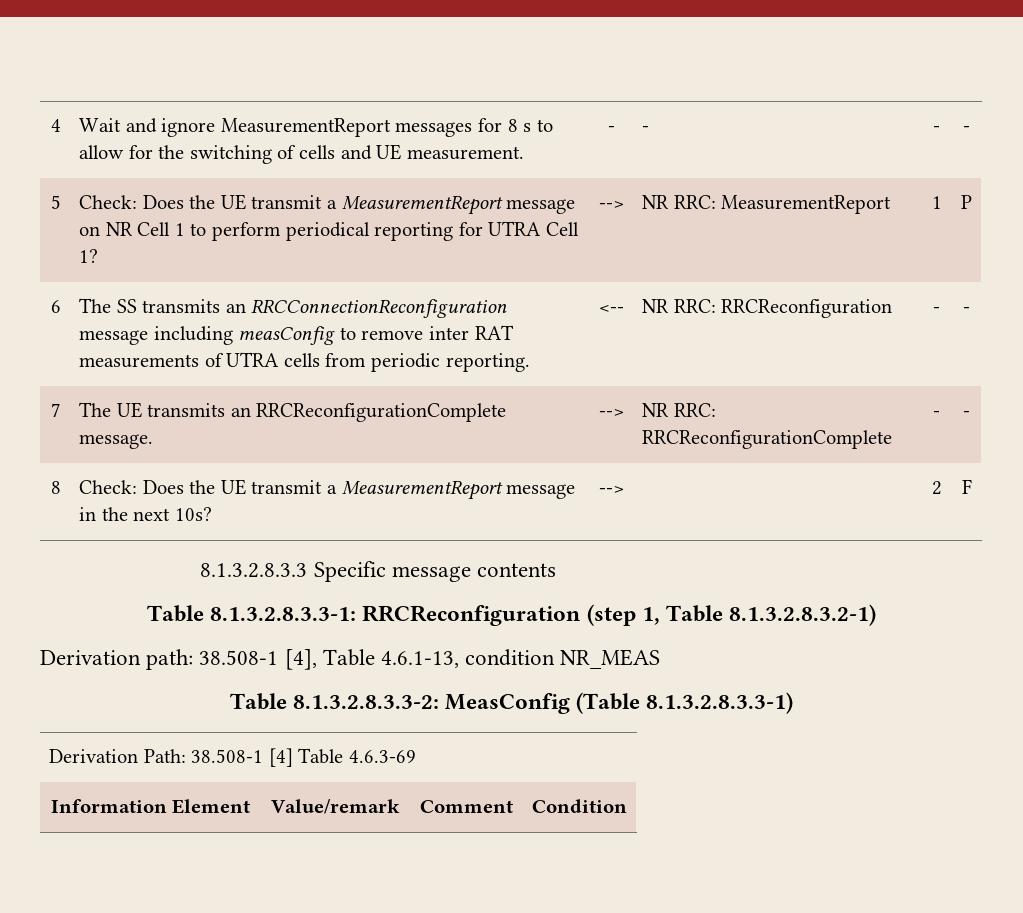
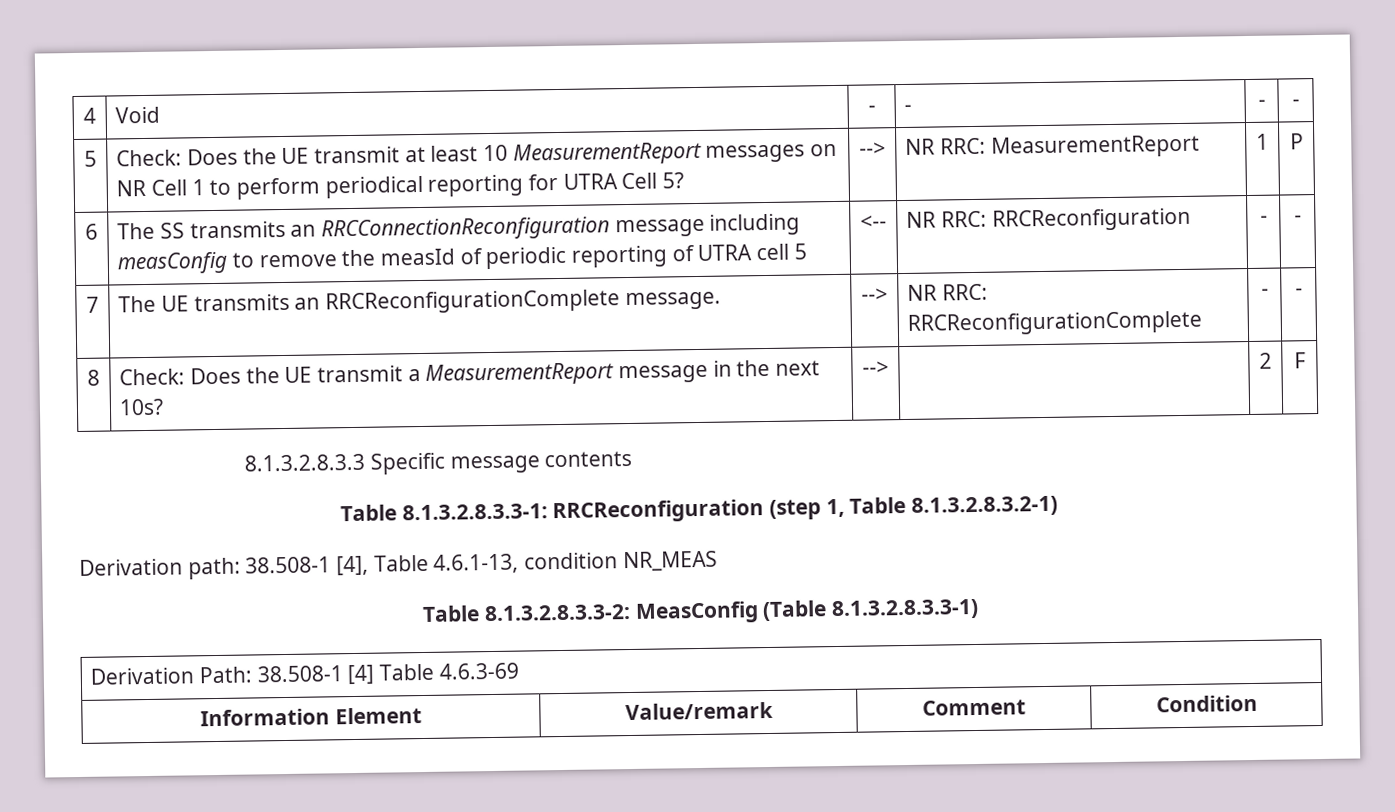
- 4 | Wait and ignore MeasurementReport messages for 8 s to allow for the switching of cells and UE measurement. | - | - | - | -
+ 4 | Void | - | - | - | -
- 5 | Check: Does the UE transmit a MeasurementReport message on NR Cell 1 to perform periodical reporting for UTRA Cell 1? | --> | NR RRC: MeasurementReport | 1 | P
+ 5 | Check: Does the UE transmit at least 10 MeasurementReport messages on NR Cell 1 to perform periodical reporting for UTRA Cell 5? | --> | NR RRC: MeasurementReport | 1 | P
- 6 | The SS transmits an RRCConnectionReconfiguration message including measConfig to remove inter RAT measurements of UTRA cells from periodic reporting. | <-- | NR RRC: RRCReconfiguration | - | -
+ 6 | The SS transmits an RRCConnectionReconfiguration message including measConfig to remove the measId of periodic reporting of UTRA cell 5 | <-- | NR RRC: RRCReconfiguration | - | -

